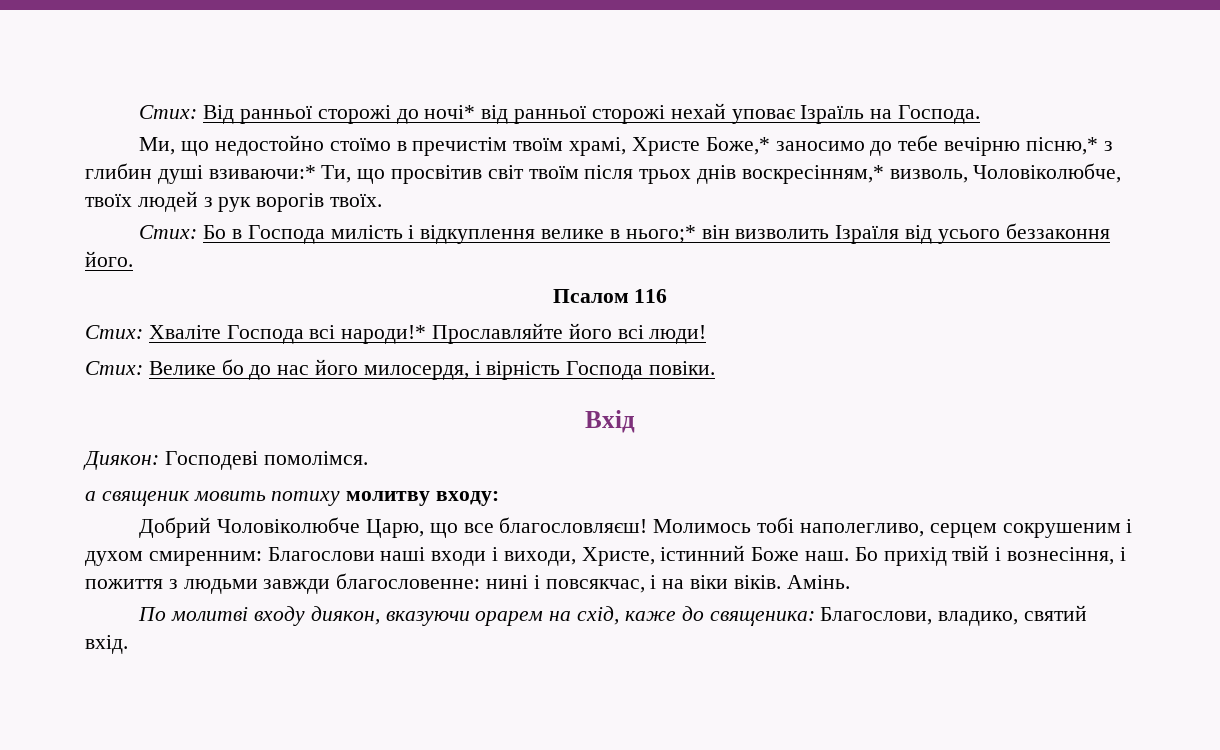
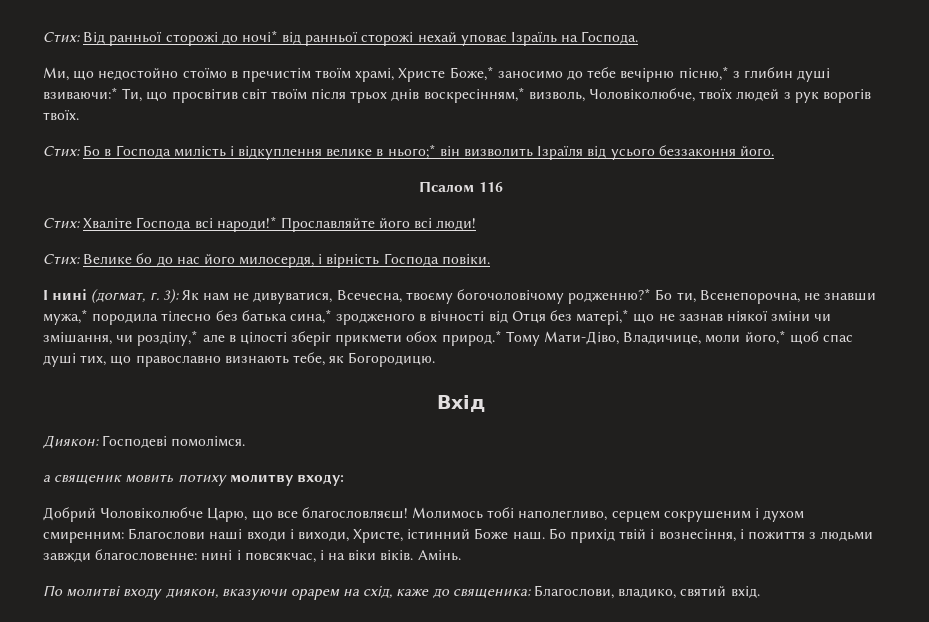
+ І нині (догмат, г. 3): Як нам не дивуватися, Всечесна, твоєму богочоловічому родженню?* Бо ти, Всенепорочна, не знавши мужа,* породила тілесно без батька сина,* зродженого в вічності від Отця без матері,* що не зазнав ніякої зміни чи змішання, чи розділу,* але в цілості зберіг прикмети обох природ.* Тому Мати-Діво, Владичице, моли його,* щоб спас душі тих, що православно визнають тебе, як Богородицю.

